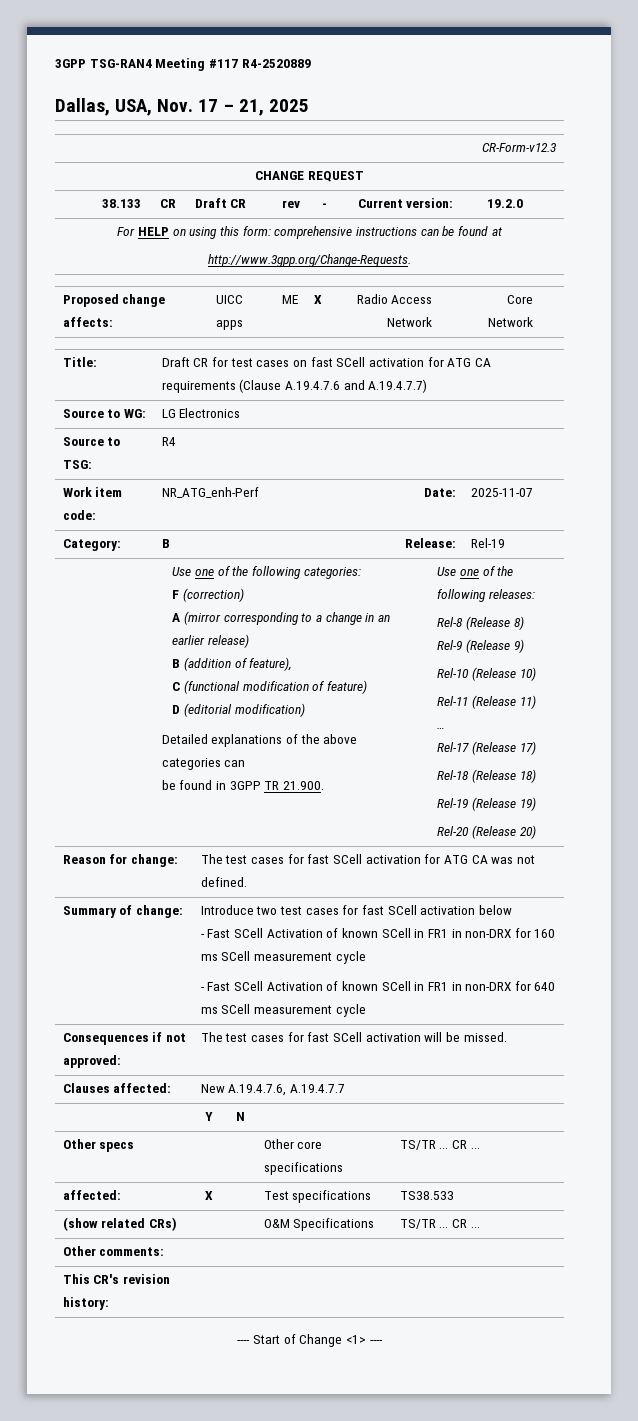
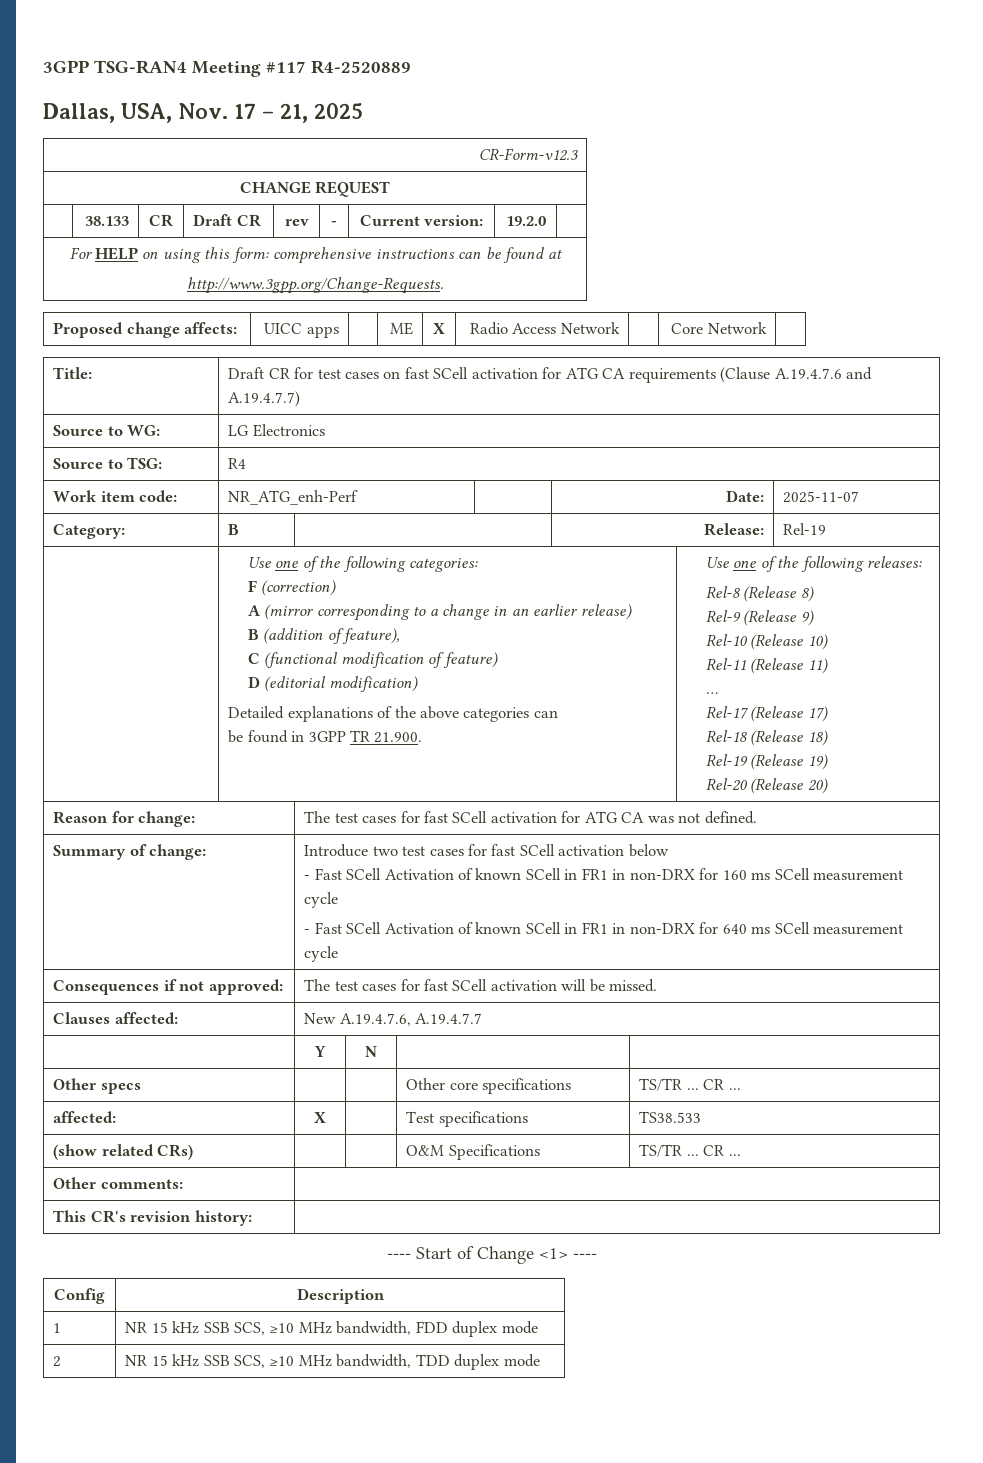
+ Config | Description
+ 1 | NR 15 kHz SSB SCS, ≥10 MHz bandwidth, FDD duplex mode
+ 2 | NR 15 kHz SSB SCS, ≥10 MHz bandwidth, TDD duplex mode

